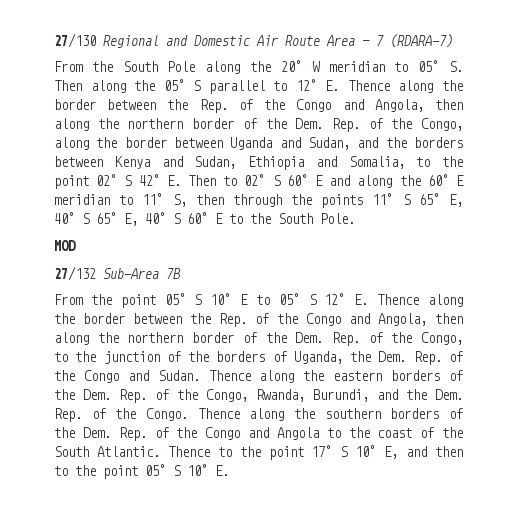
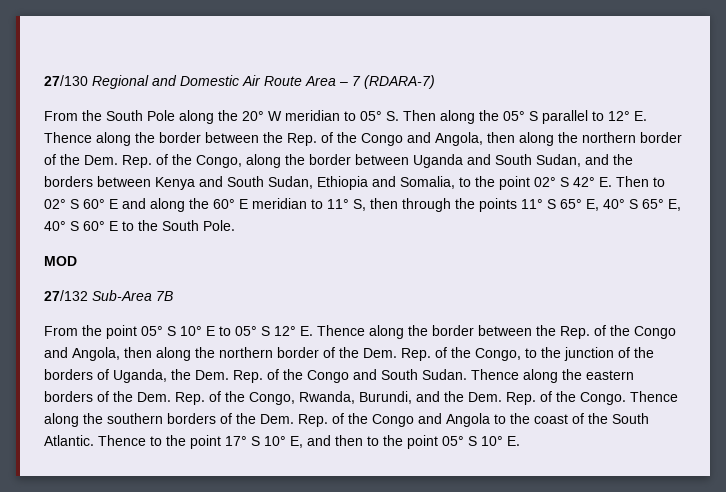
- From the South Pole along the 20° W meridian to 05° S. Then along the 05° S parallel to 12° E. Thence along the border between the Rep. of the Congo and Angola, then along the northern border of the Dem. Rep. of the Congo, along the border between Uganda and Sudan, and the borders between Kenya and Sudan, Ethiopia and Somalia, to the point 02° S 42° E. Then to 02° S 60° E and along the 60° E meridian to 11° S, then through the points 11° S 65° E, 40° S 65° E, 40° S 60° E to the South Pole.
+ From the South Pole along the 20° W meridian to 05° S. Then along the 05° S parallel to 12° E. Thence along the border between the Rep. of the Congo and Angola, then along the northern border of the Dem. Rep. of the Congo, along the border between Uganda and South Sudan, and the borders between Kenya and South Sudan, Ethiopia and Somalia, to the point 02° S 42° E. Then to 02° S 60° E and along the 60° E meridian to 11° S, then through the points 11° S 65° E, 40° S 65° E, 40° S 60° E to the South Pole.
- From the point 05° S 10° E to 05° S 12° E. Thence along the border between the Rep. of the Congo and Angola, then along the northern border of the Dem. Rep. of the Congo, to the junction of the borders of Uganda, the Dem. Rep. of the Congo and Sudan.
+ From the point 05° S 10° E to 05° S 12° E. Thence along the border between the Rep. of the Congo and Angola, then along the northern border of the Dem. Rep. of the Congo, to the junction of the borders of Uganda, the Dem. Rep. of the Congo and South Sudan.

